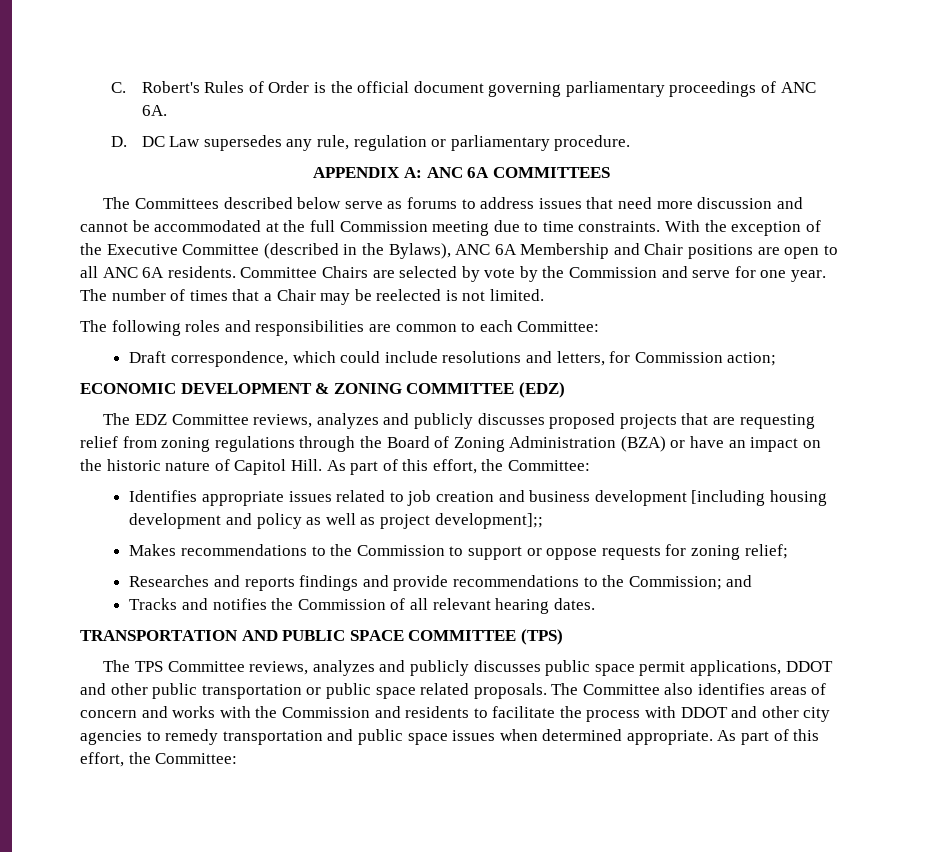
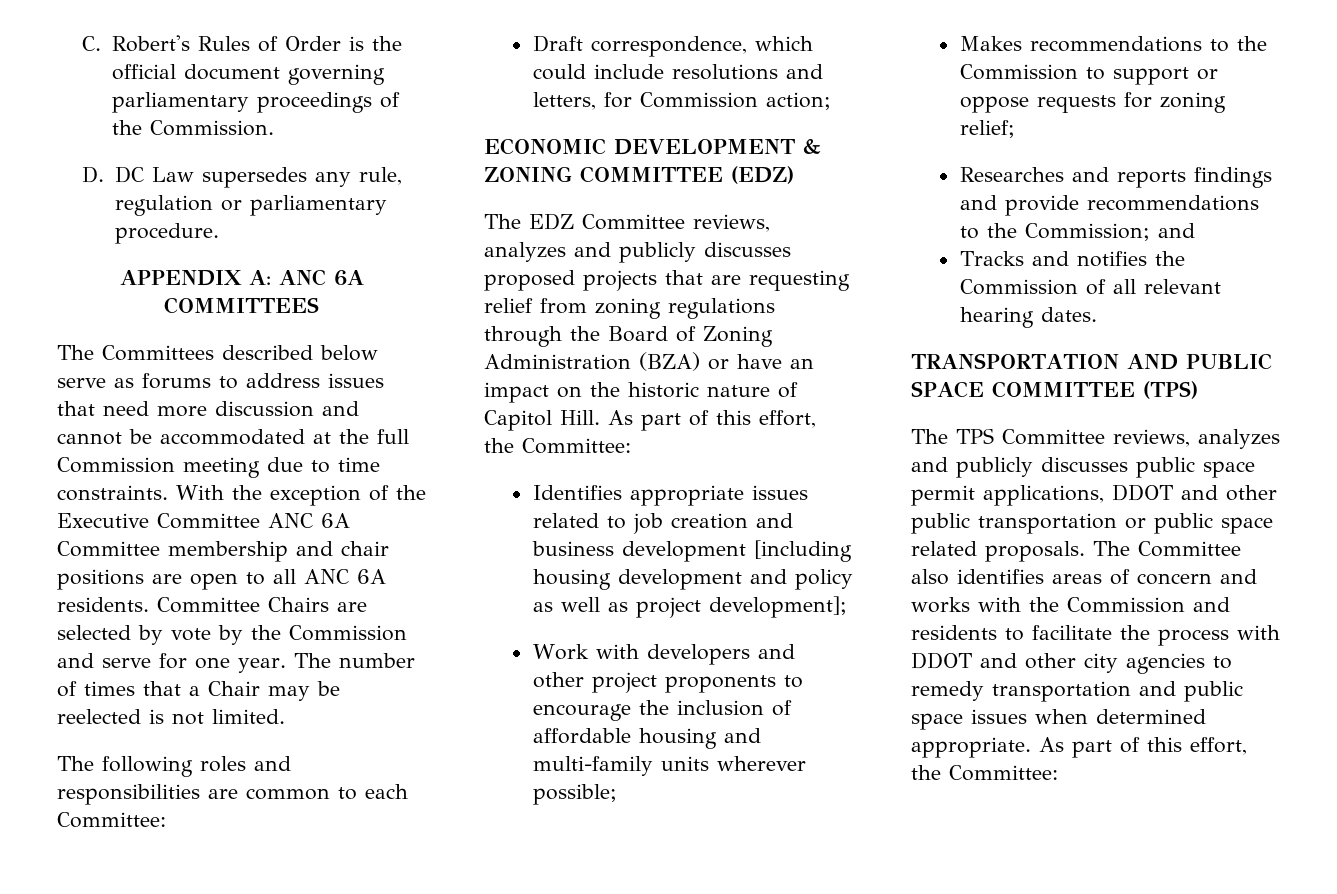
- C. Robert's Rules of Order is the official document governing parliamentary proceedings of ANC 6A.
+ C. Robert's Rules of Order is the official document governing parliamentary proceedings of the Commission.
- With the exception of the Executive Committee (described in the Bylaws), ANC 6A Membership and Chair positions are open to all ANC 6A residents.
+ With the exception of the Executive Committee ANC 6A Committee membership and chair positions are open to all ANC 6A residents.
- Identifies appropriate issues related to job creation and business development [including housing development and policy as well as project development];;
+ Identifies appropriate issues related to job creation and business development [including housing development and policy as well as project development];
+ Work with developers and other project proponents to encourage the inclusion of affordable housing and multi-family units wherever possible;

